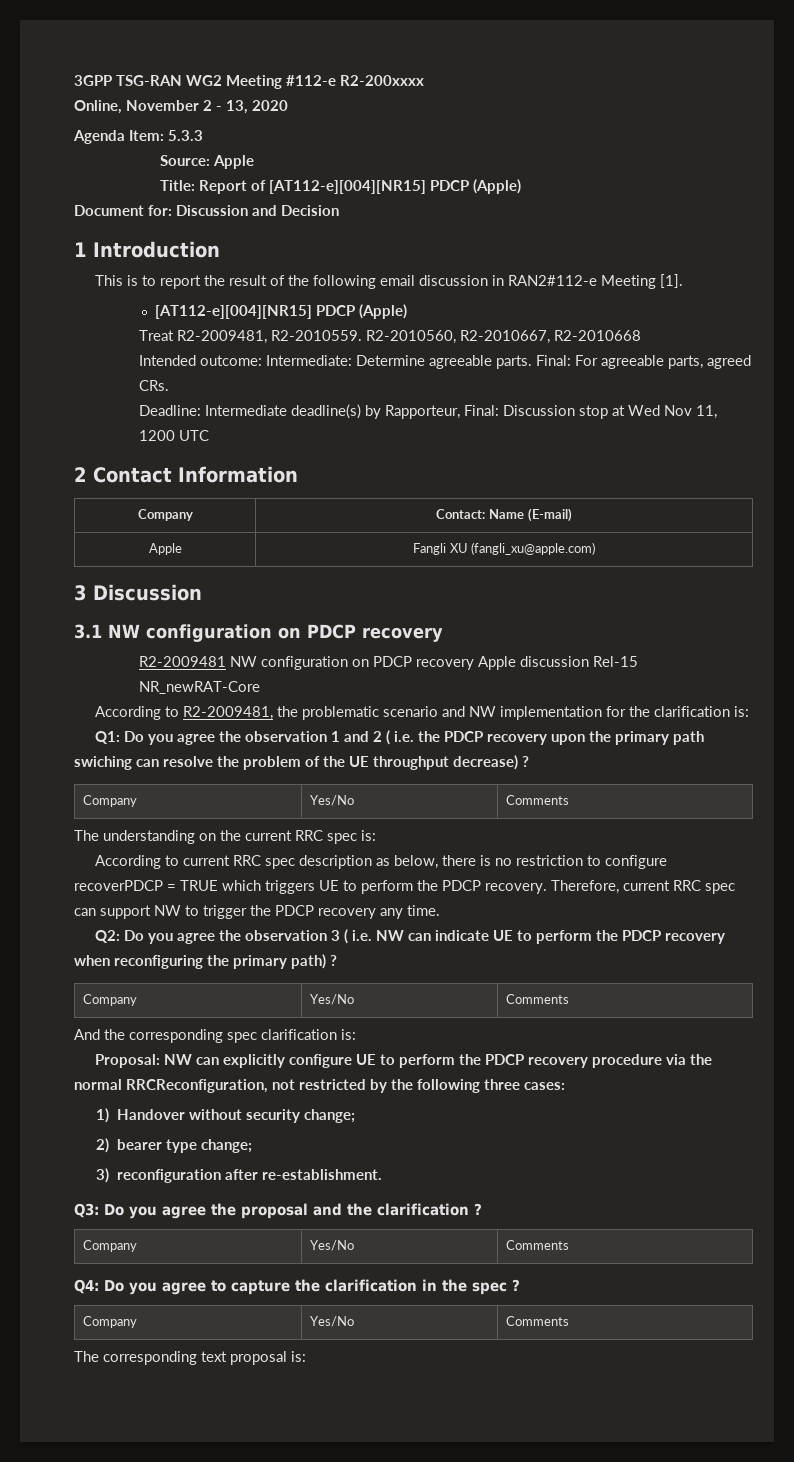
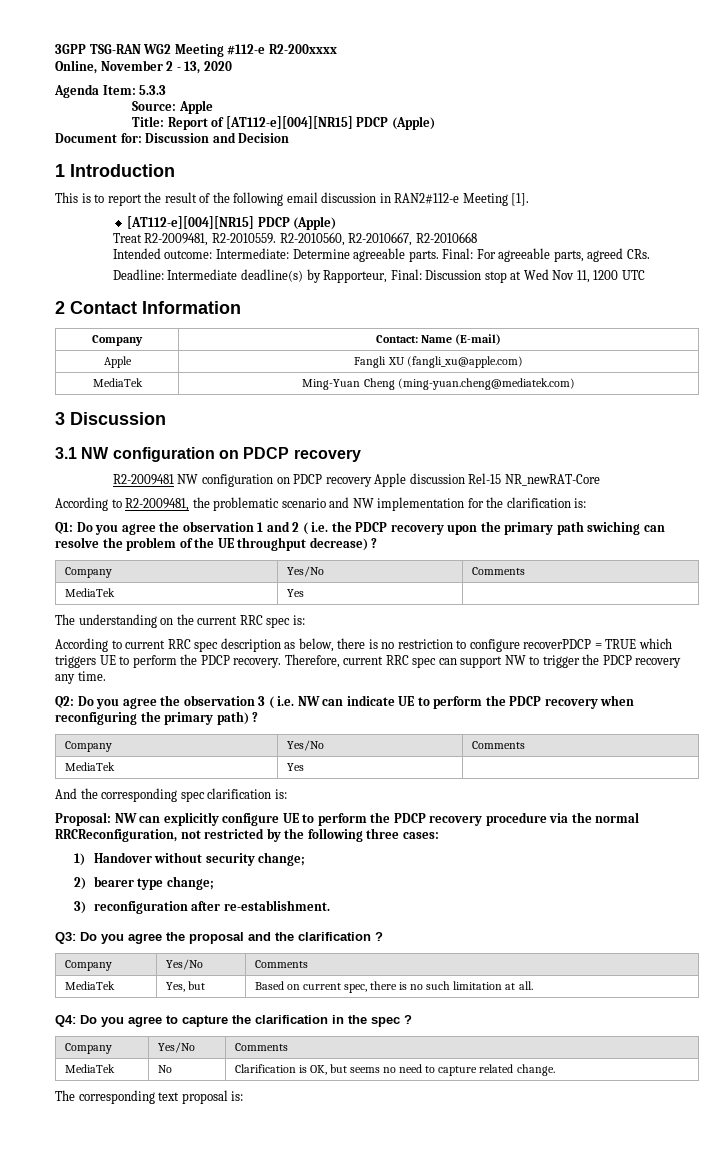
+ MediaTek | Ming-Yuan Cheng (ming-yuan.cheng@mediatek.com)
  Q1: Do you agree the observation 1 and 2 ( i.e. the PDCP recovery upon the primary path swiching can resolve the problem of the UE throughput decrease) ?
  Company | Yes/No | Comments
+ MediaTek | Yes |
  Q2: Do you agree the observation 3 ( i.e. NW can indicate UE to perform the PDCP recovery when reconfiguring the primary path) ?
  Company | Yes/No | Comments
+ MediaTek | Yes |
+ MediaTek | Yes, but | Based on current spec, there is no such limitation at all.
+ MediaTek | No | Clarification is OK, but seems no need to capture related change.

